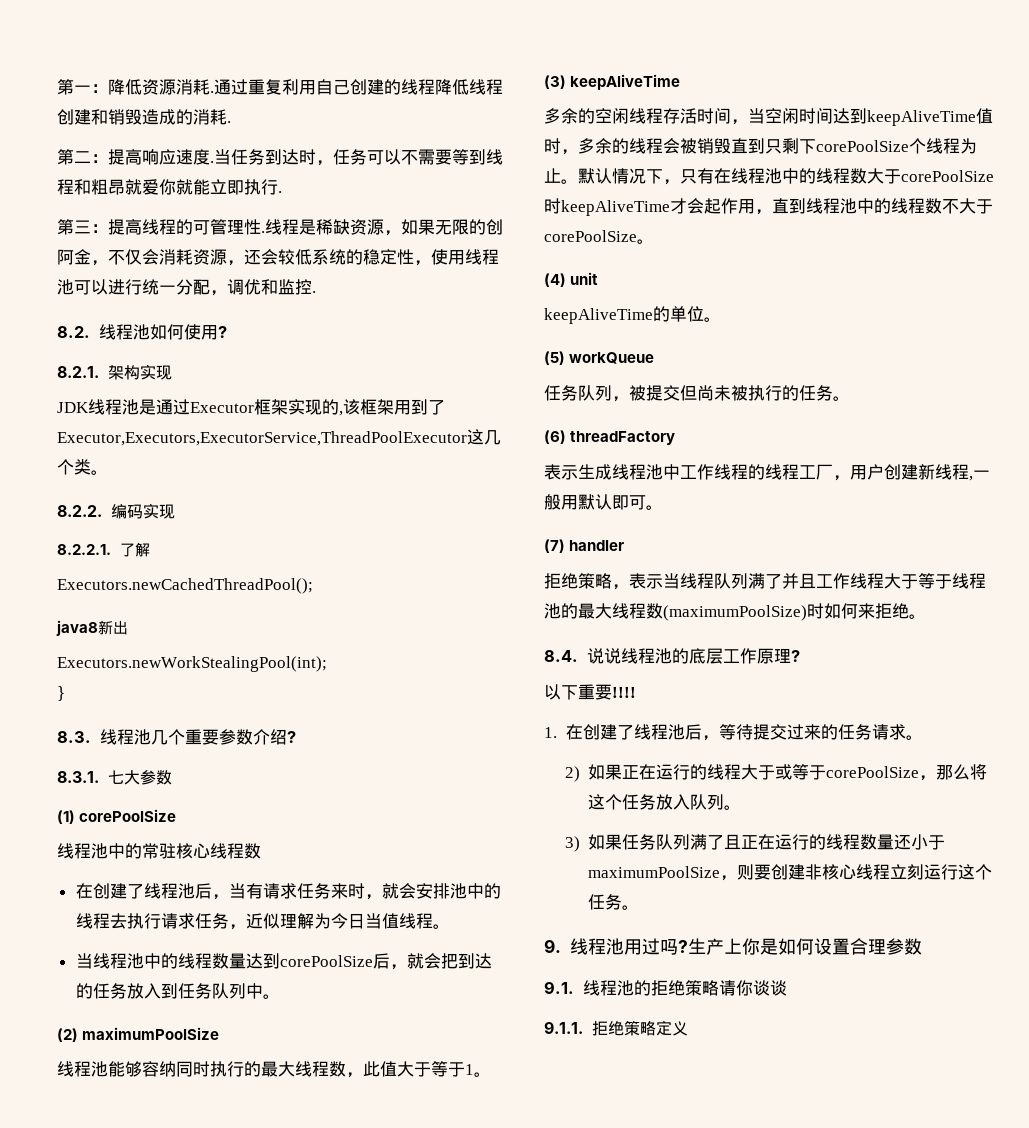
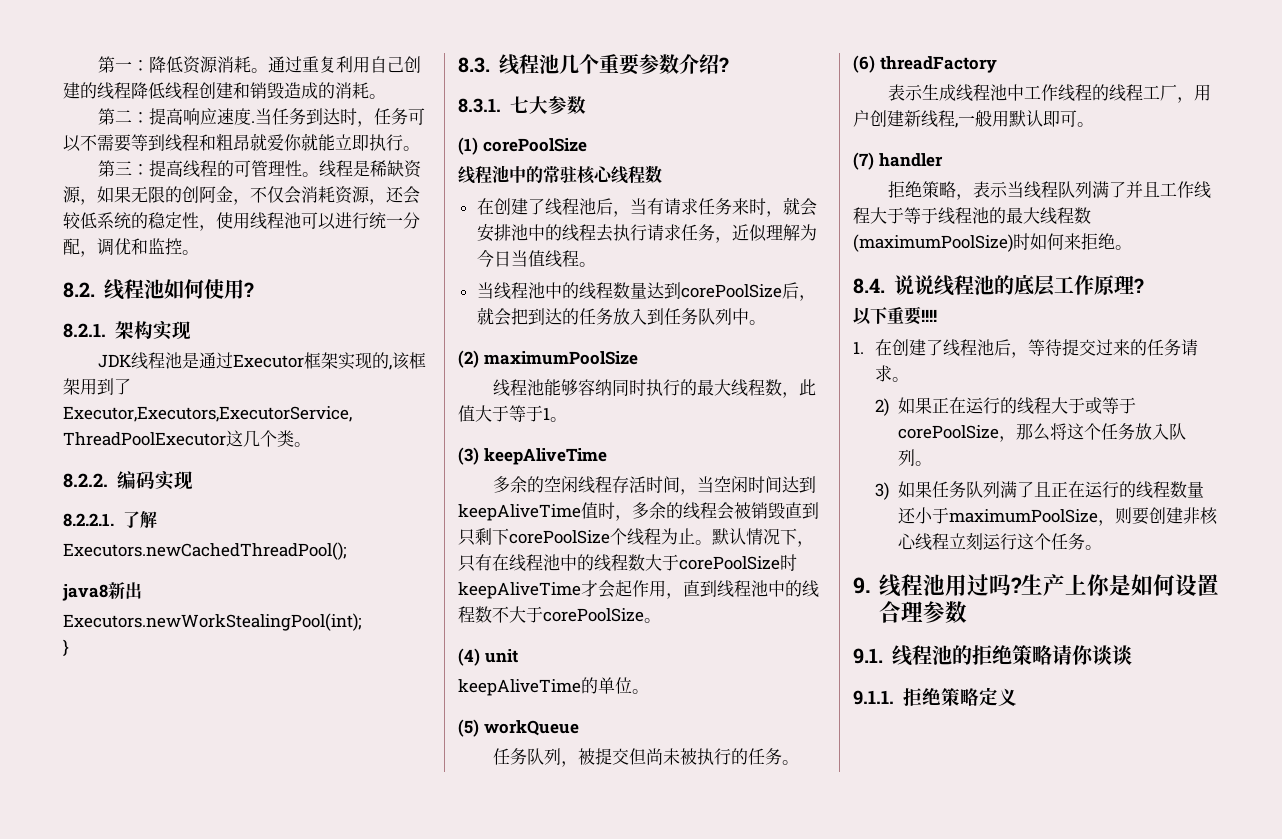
- 第一：降低资源消耗.
+ 第一：降低资源消耗。
- 通过重复利用自己创建的线程降低线程创建和销毁造成的消耗.
+ 通过重复利用自己创建的线程降低线程创建和销毁造成的消耗。
- 当任务到达时，任务可以不需要等到线程和粗昂就爱你就能立即执行.
+ 当任务到达时，任务可以不需要等到线程和粗昂就爱你就能立即执行。
- 第三：提高线程的可管理性.
+ 第三：提高线程的可管理性。
- 线程是稀缺资源，如果无限的创阿金，不仅会消耗资源，还会较低系统的稳定性，使用线程池可以进行统一分配，调优和监控.
+ 线程是稀缺资源，如果无限的创阿金，不仅会消耗资源，还会较低系统的稳定性，使用线程池可以进行统一分配，调优和监控。

